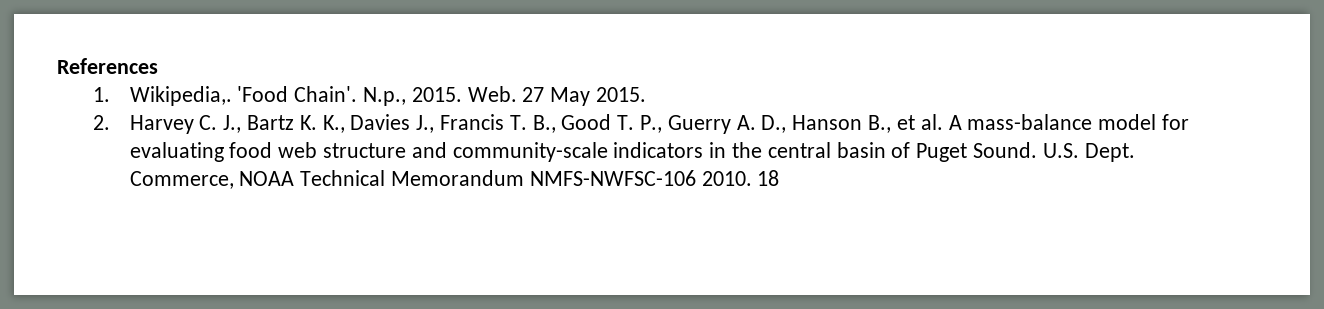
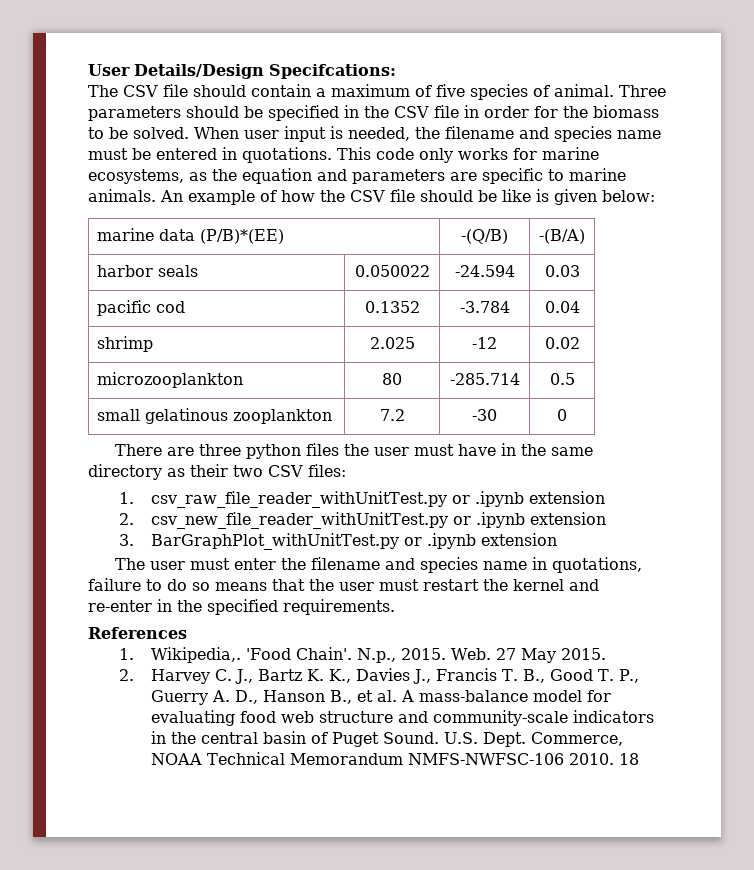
+ User Details/Design Specifcations:
+ The CSV file should contain a maximum of five species of animal. Three parameters should be specified in the CSV file in order for the biomass to be solved. When user input is needed, the filename and species name must be entered in quotations. This code only works for marine ecosystems, as the equation and parameters are specific to marine animals. An example of how the CSV file should be like is given below:
+ marine data (P/B)*(EE) | -(Q/B) | -(B/A)
+ harbor seals | 0.050022 | -24.594 | 0.03
+ pacific cod | 0.1352 | -3.784 | 0.04
+ shrimp | 2.025 | -12 | 0.02
+ microzooplankton | 80 | -285.714 | 0.5
+ small gelatinous zooplankton | 7.2 | -30 | 0
+ There are three python files the user must have in the same directory as their two CSV files:
+ 1. csv_raw_file_reader_withUnitTest.py or .ipynb extension
+ 2. csv_new_file_reader_withUnitTest.py or .ipynb extension
+ 3. BarGraphPlot_withUnitTest.py or .ipynb extension
+ The user must enter the filename and species name in quotations, failure to do so means that the user must restart the kernel and re-enter in the specified requirements.

